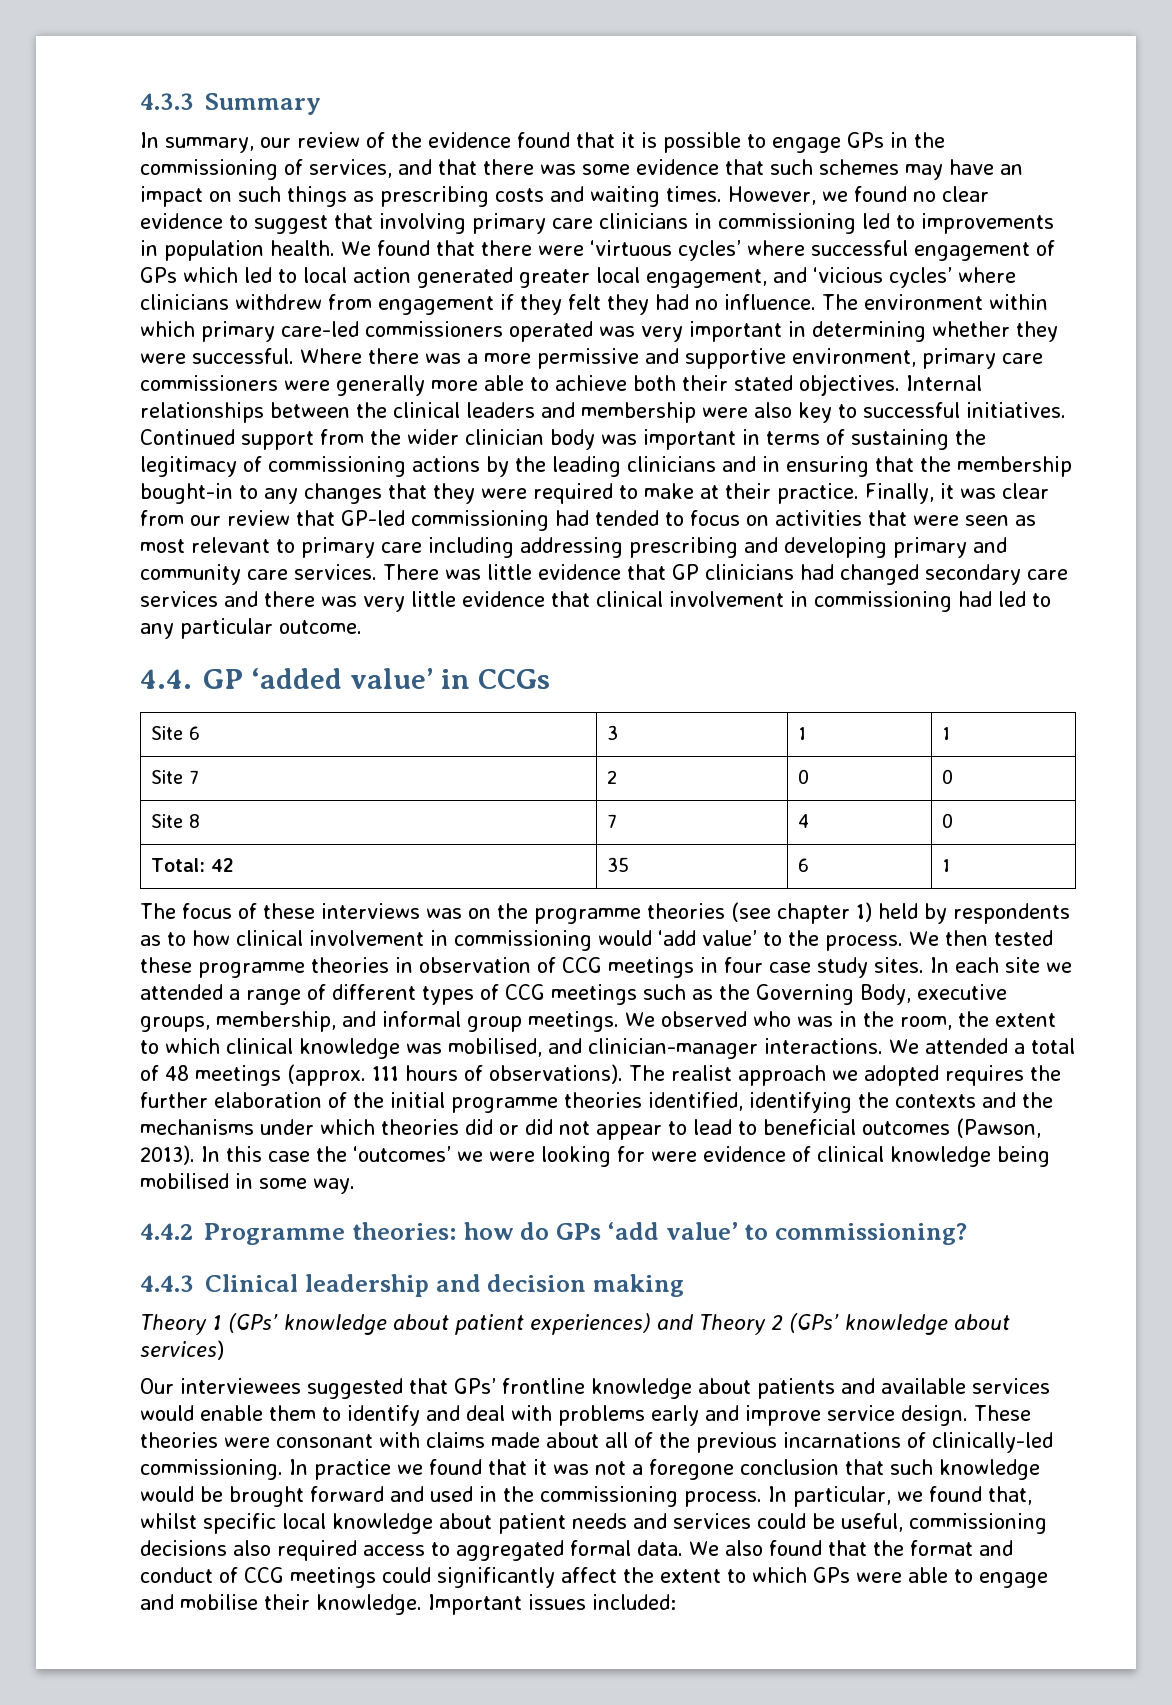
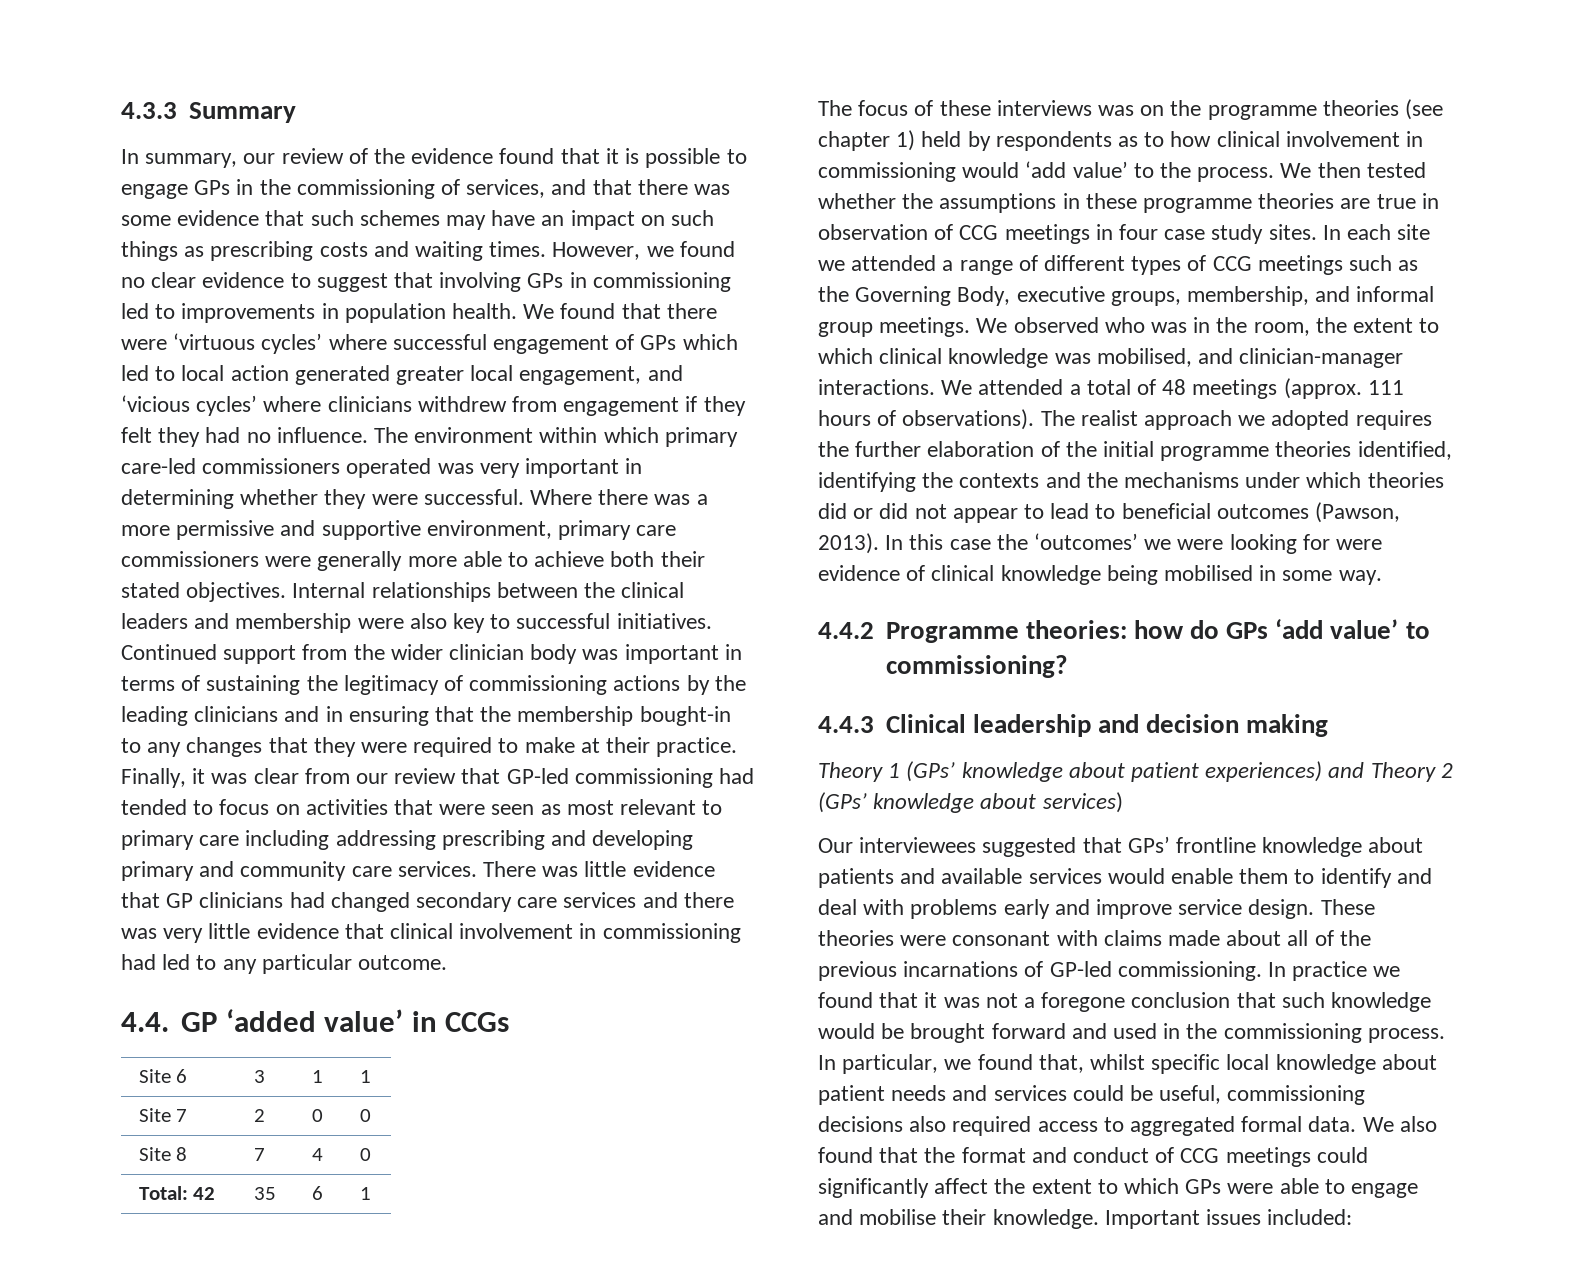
- However, we found no clear evidence to suggest that involving primary care clinicians in commissioning led to improvements in population health.
+ However, we found no clear evidence to suggest that involving GPs in commissioning led to improvements in population health.
- We then tested these programme theories in observation of CCG meetings in four case study sites.
+ We then tested whether the assumptions in these programme theories are true in observation of CCG meetings in four case study sites.
- These theories were consonant with claims made about all of the previous incarnations of clinically-led commissioning.
+ These theories were consonant with claims made about all of the previous incarnations of GP-led commissioning.

